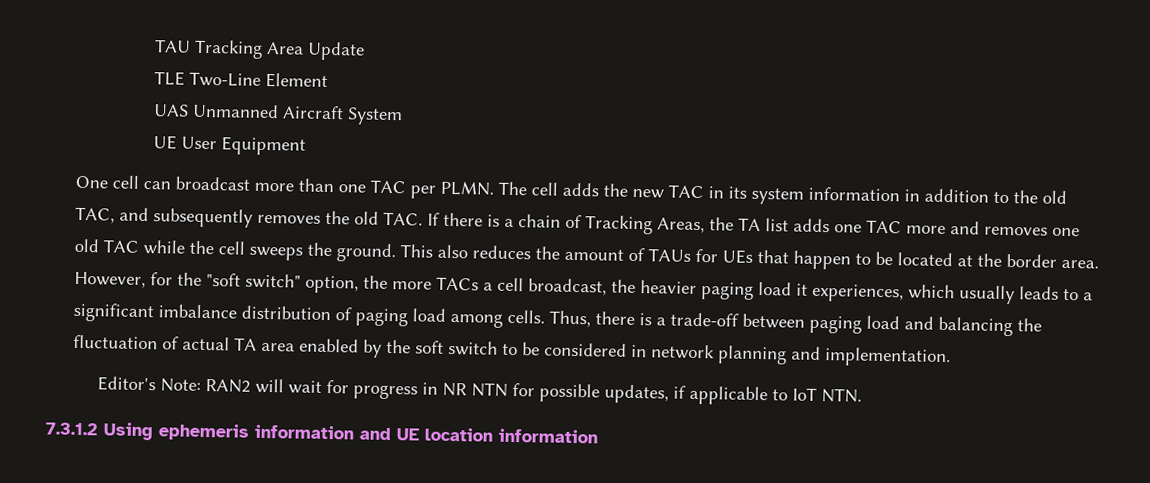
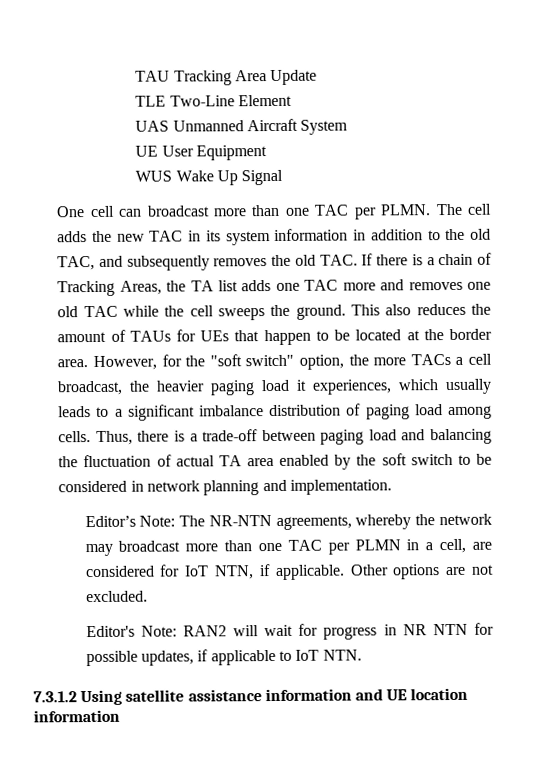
+ WUS Wake Up Signal
+ Editor’s Note: The NR-NTN agreements, whereby the network may broadcast more than one TAC per PLMN in a cell, are considered for IoT NTN, if applicable. Other options are not excluded.
- 7.3.1.2 Using ephemeris information and UE location information
+ 7.3.1.2 Using satellite assistance information and UE location information

